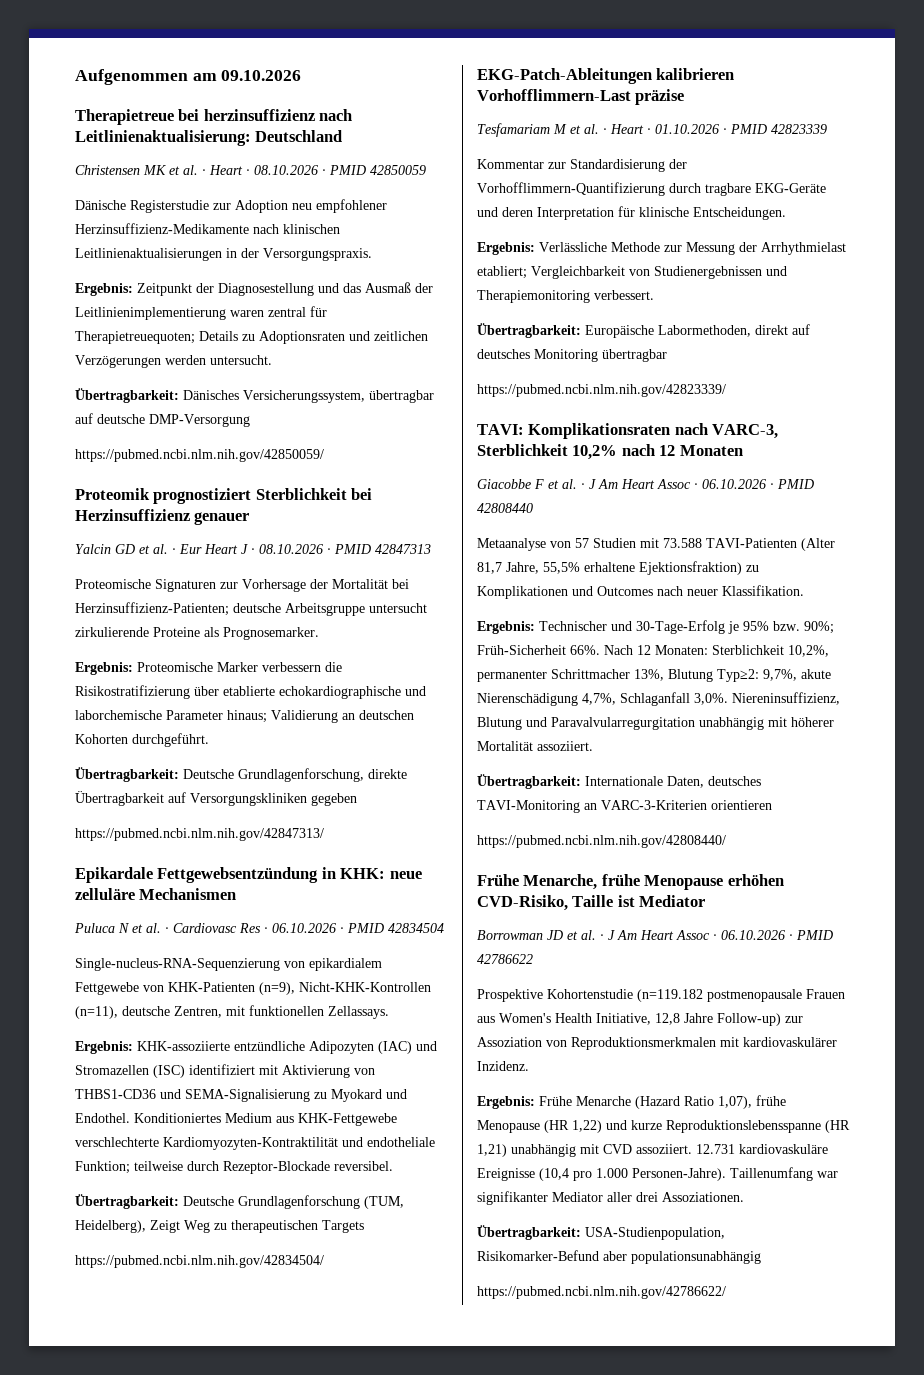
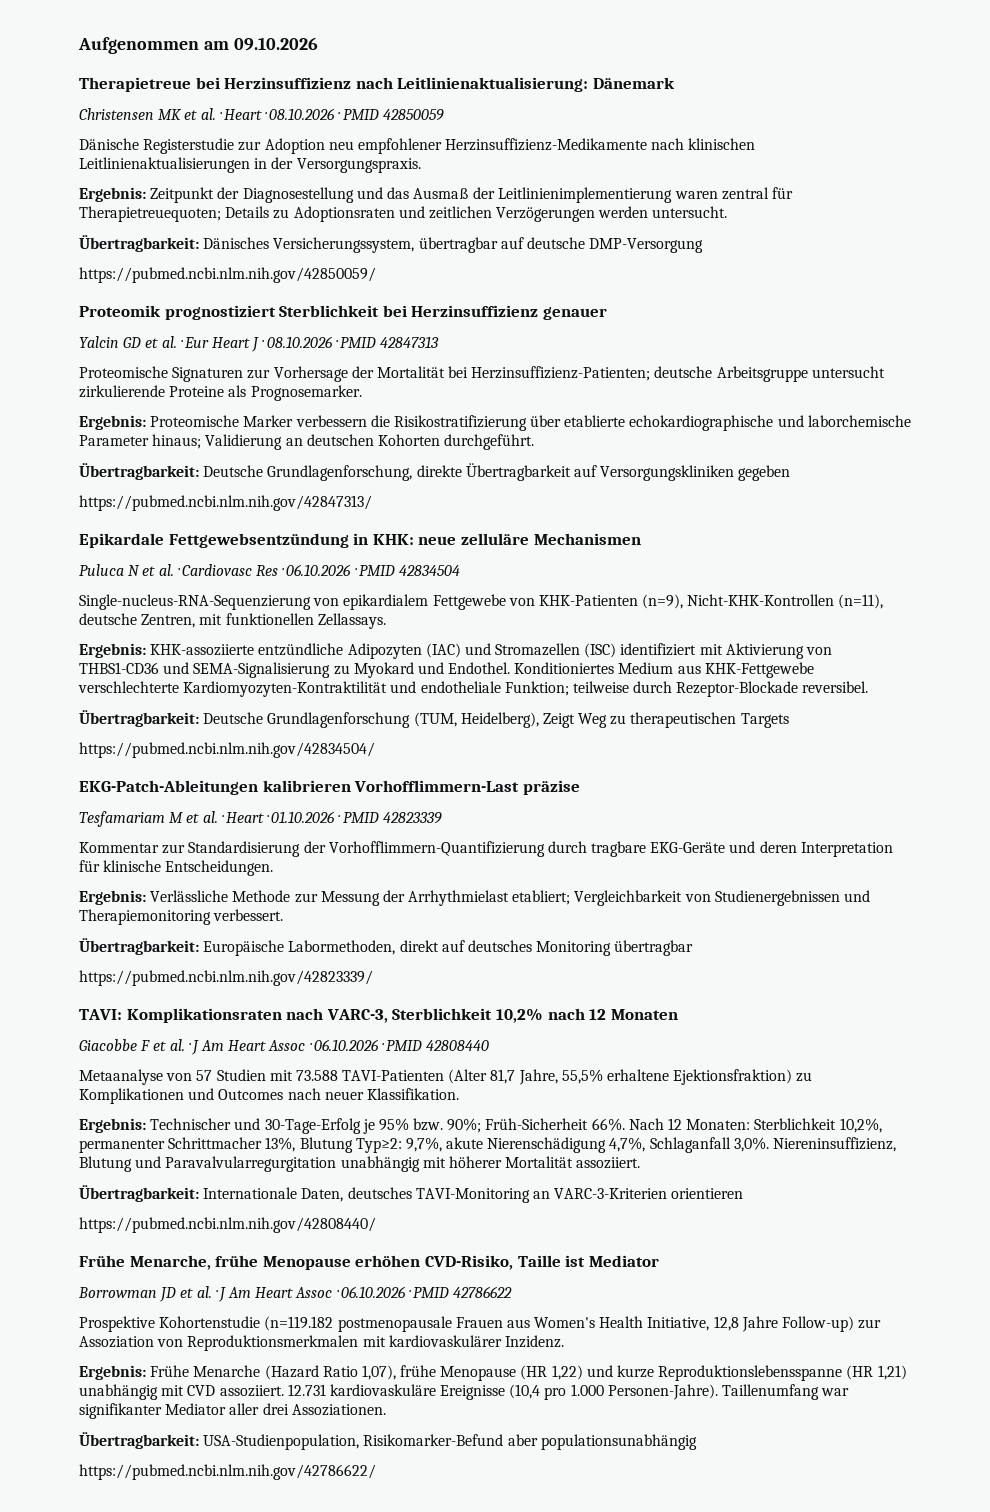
- Therapietreue bei herzinsuffizienz nach Leitlinienaktualisierung: Deutschland
+ Therapietreue bei Herzinsuffizienz nach Leitlinienaktualisierung: Dänemark

